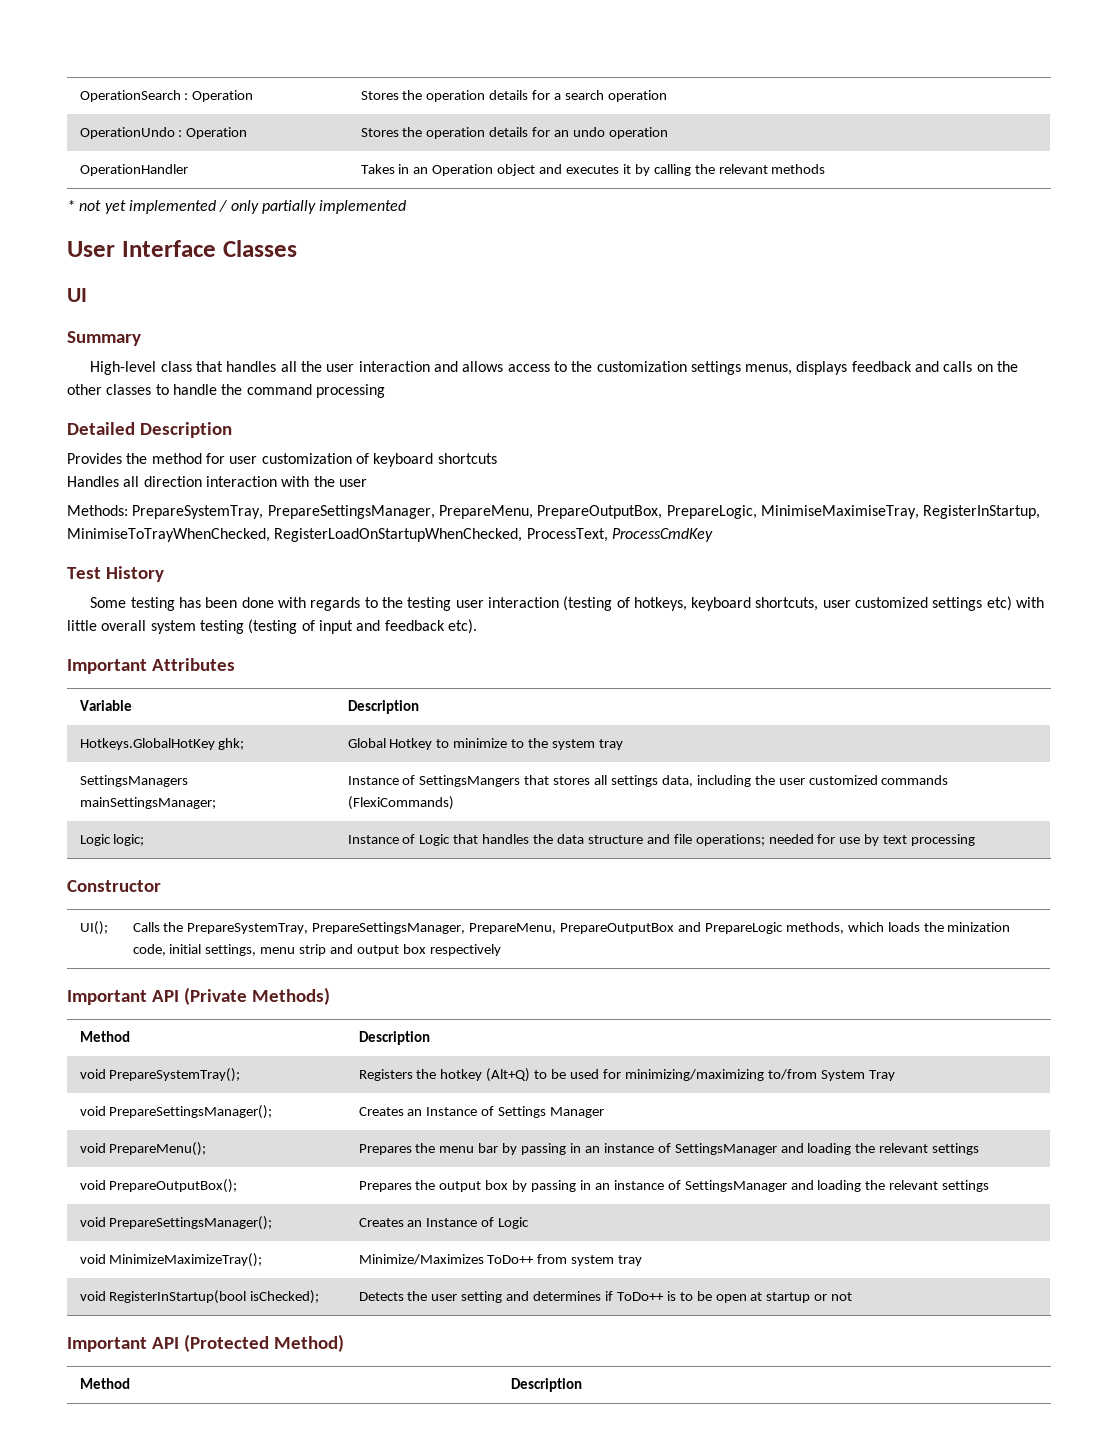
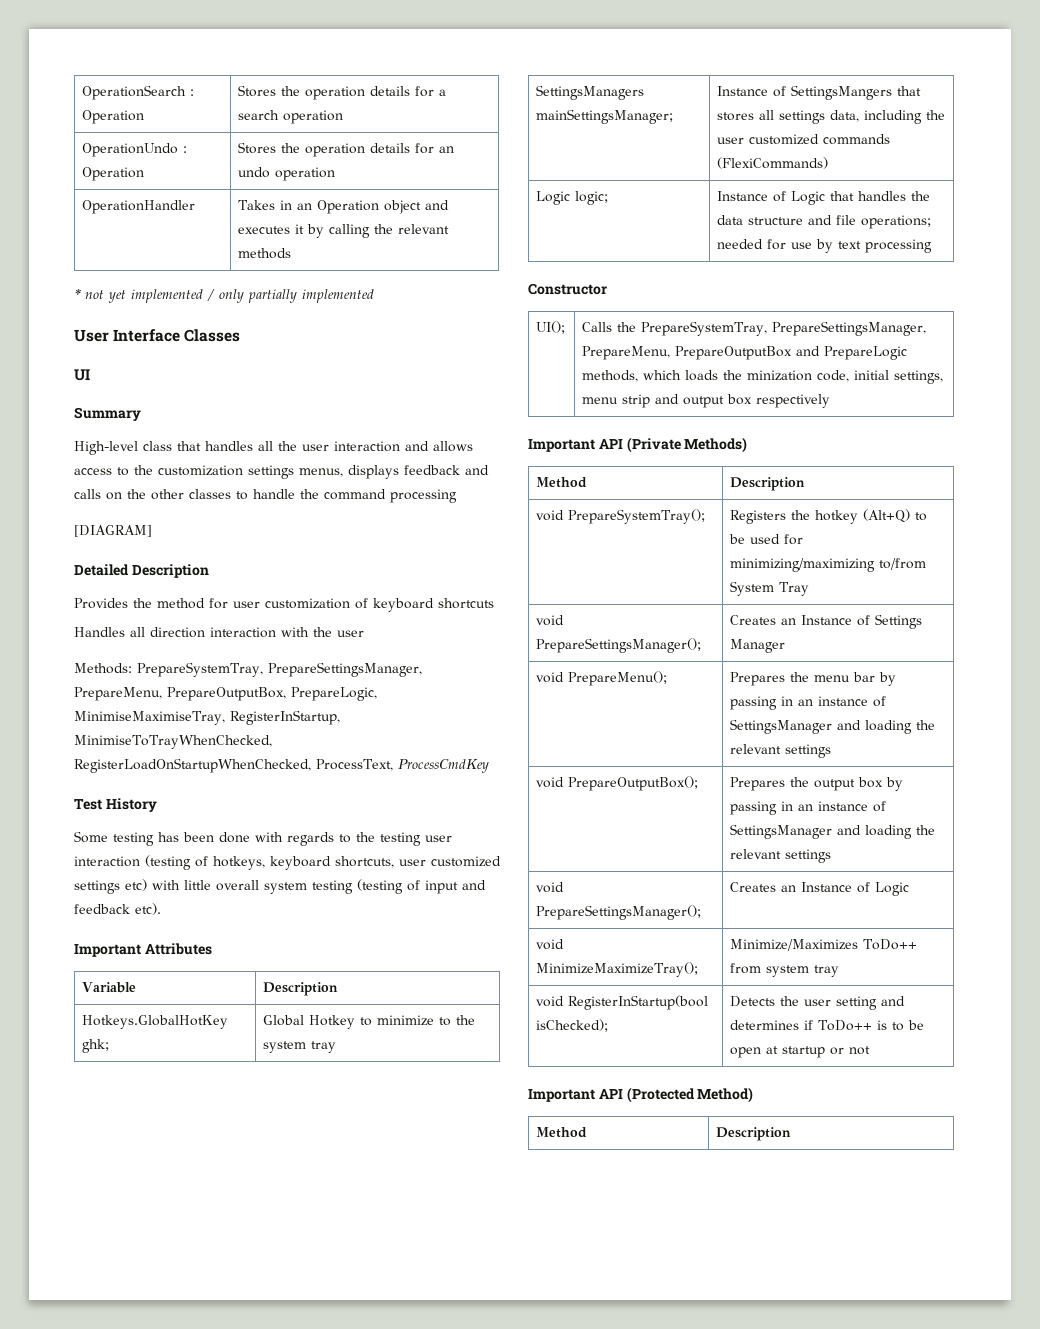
+ [DIAGRAM]

